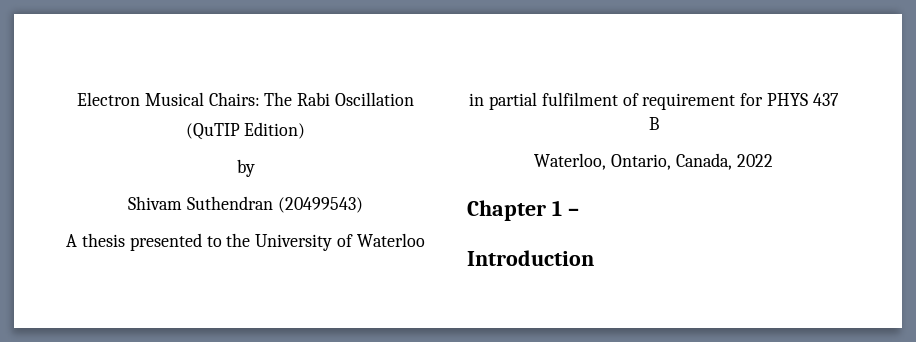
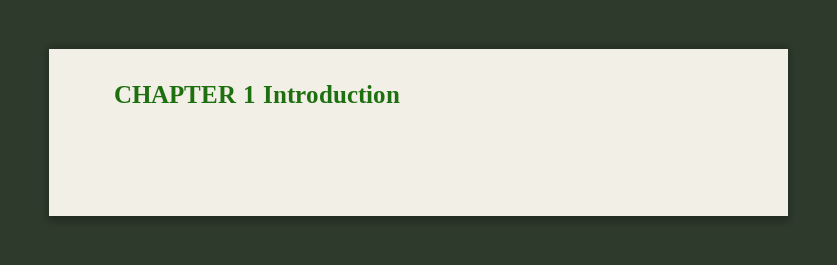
- Electron Musical Chairs: The Rabi Oscillation
- (QuTIP Edition)
- by
- Shivam Suthendran (20499543)
- A thesis presented to the University of Waterloo in partial fulfilment of requirement for PHYS 437 B
- Waterloo, Ontario, Canada, 2022
- Chapter 1 –
- Introduction
+ CHAPTER 1 Introduction

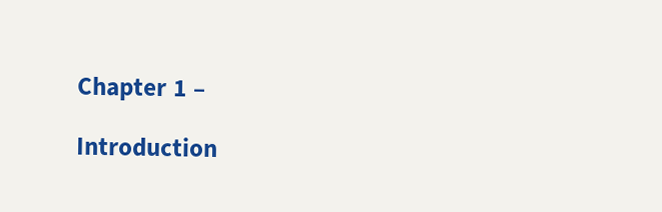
- CHAPTER 1 Introduction
+ Chapter 1 –
+ Introduction

